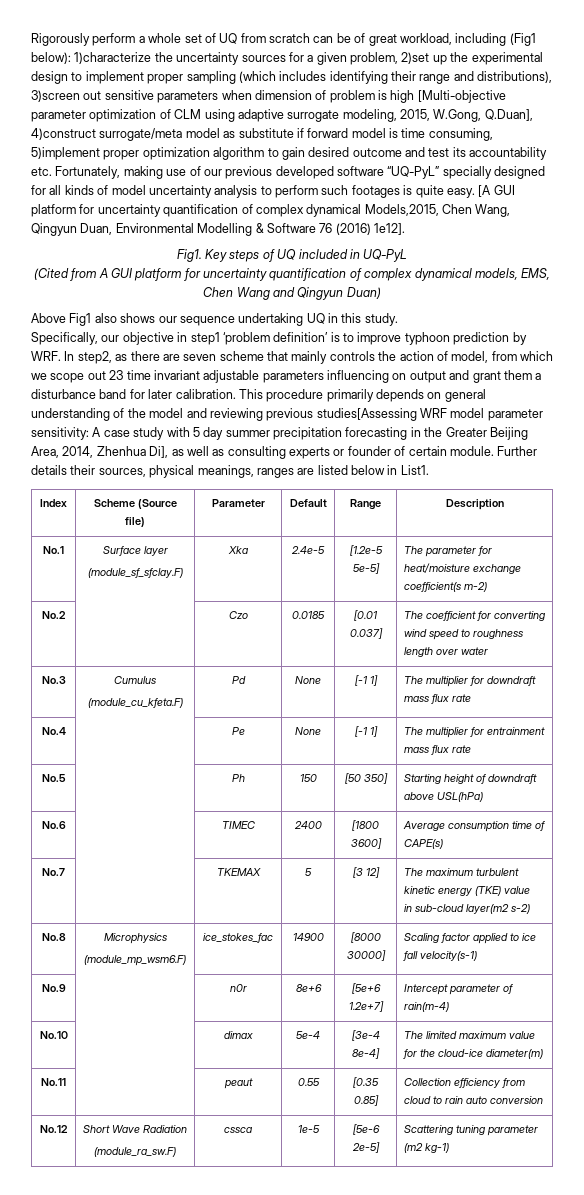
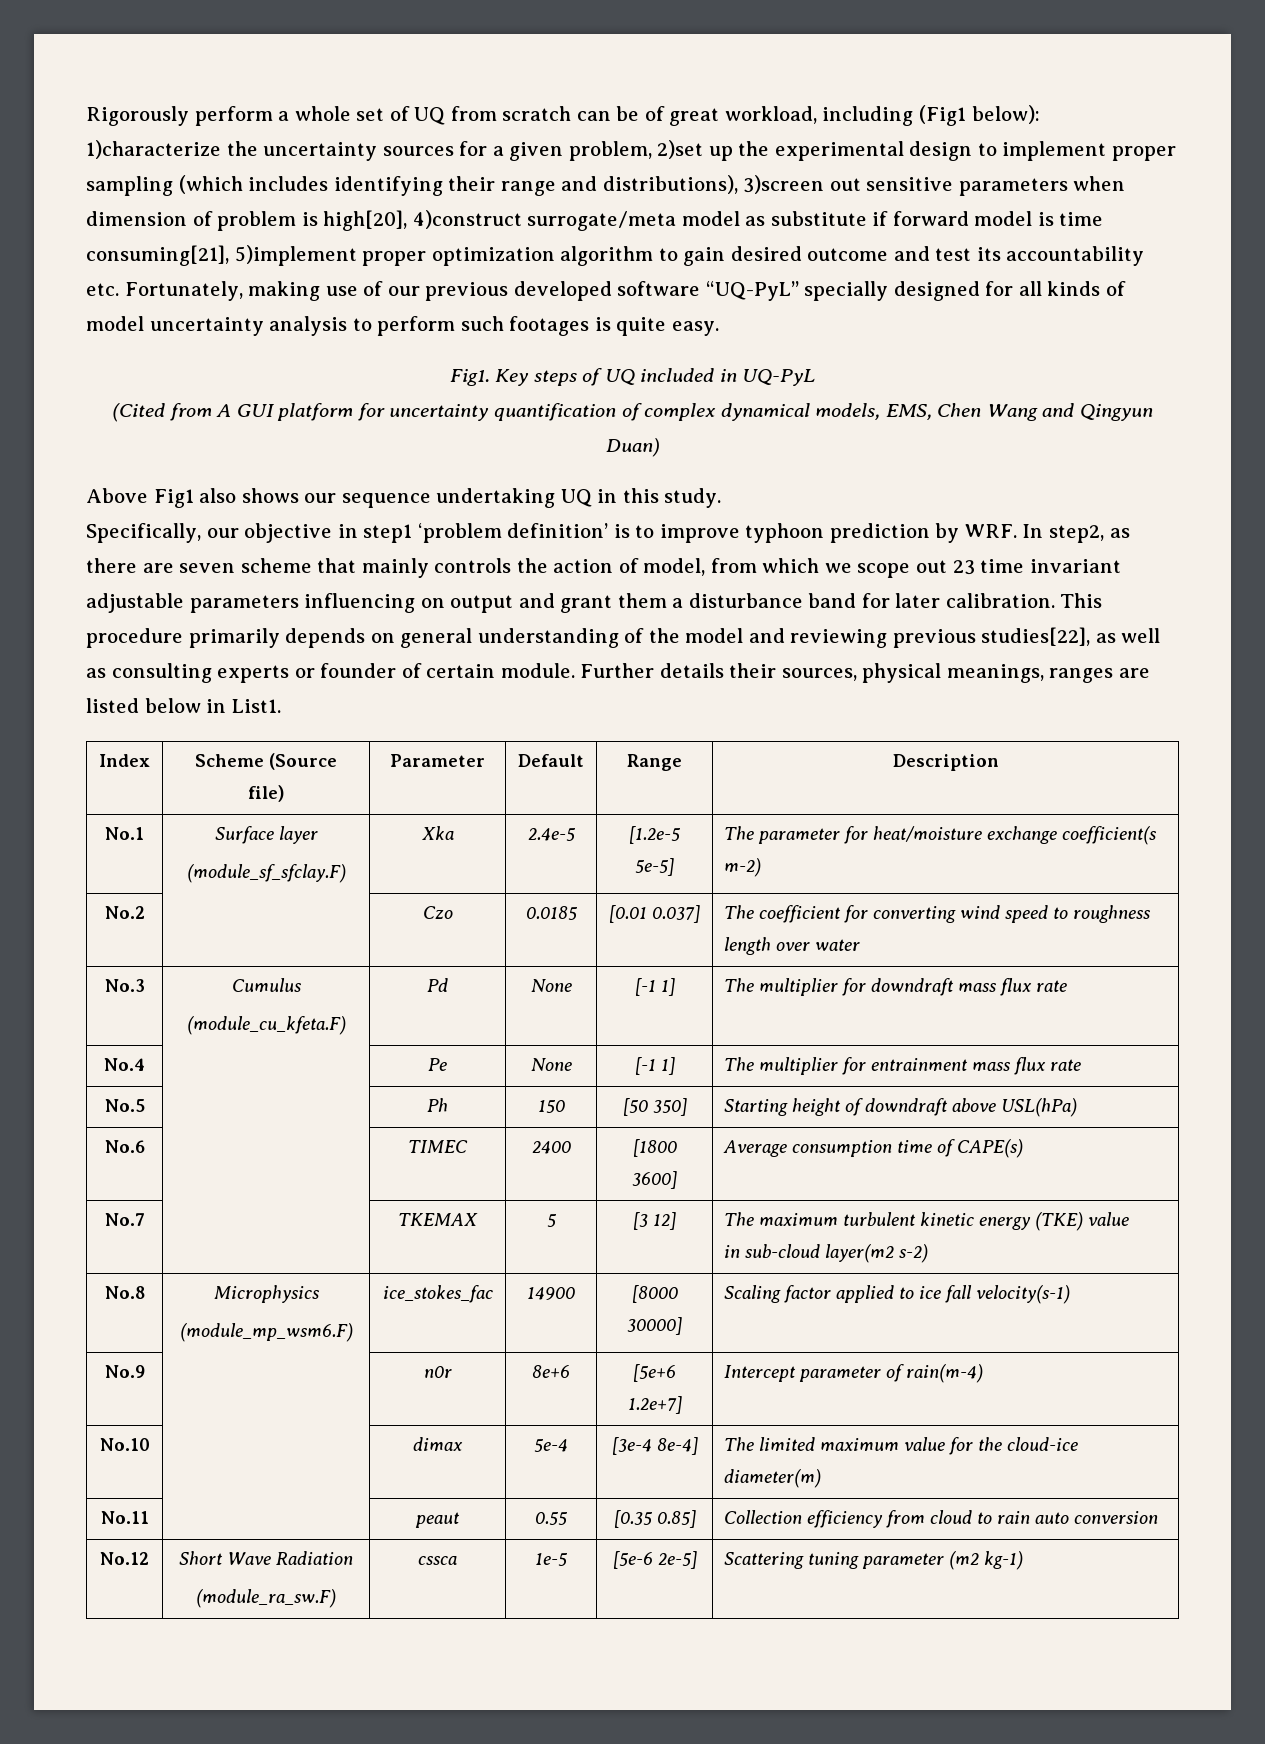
- 1)characterize the uncertainty sources for a given problem, 2)set up the experimental design to implement proper sampling (which includes identifying their range and distributions), 3)screen out sensitive parameters when dimension of problem is high [Multi-objective parameter optimization of CLM using adaptive surrogate modeling, 2015, W.Gong, Q.Duan], 4)construct surrogate/meta model as substitute if forward model is time consuming, 5)implement proper optimization algorithm to gain desired outcome and test its accountability etc. Fortunately, making use of our previous developed software “UQ-PyL” specially designed for all kinds of model uncertainty analysis to perform such footages is quite easy. [A GUI platform for uncertainty quantification of complex dynamical Models,2015, Chen Wang, Qingyun Duan, Environmental Modelling & Software 76 (2016) 1e12].
+ 1)characterize the uncertainty sources for a given problem, 2)set up the experimental design to implement proper sampling (which includes identifying their range and distributions), 3)screen out sensitive parameters when dimension of problem is high[20], 4)construct surrogate/meta model as substitute if forward model is time consuming[21], 5)implement proper optimization algorithm to gain desired outcome and test its accountability etc. Fortunately, making use of our previous developed software “UQ-PyL” specially designed for all kinds of model uncertainty analysis to perform such footages is quite easy.
- This procedure primarily depends on general understanding of the model and reviewing previous studies[Assessing WRF model parameter sensitivity: A case study with 5 day summer precipitation forecasting in the Greater Beijing Area, 2014, Zhenhua Di], as well as consulting experts or founder of certain module.
+ This procedure primarily depends on general understanding of the model and reviewing previous studies[22], as well as consulting experts or founder of certain module.

